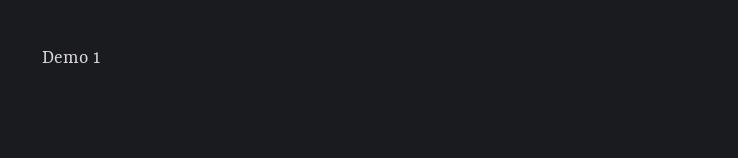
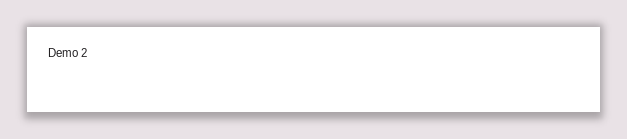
- Demo 1
+ Demo 2

